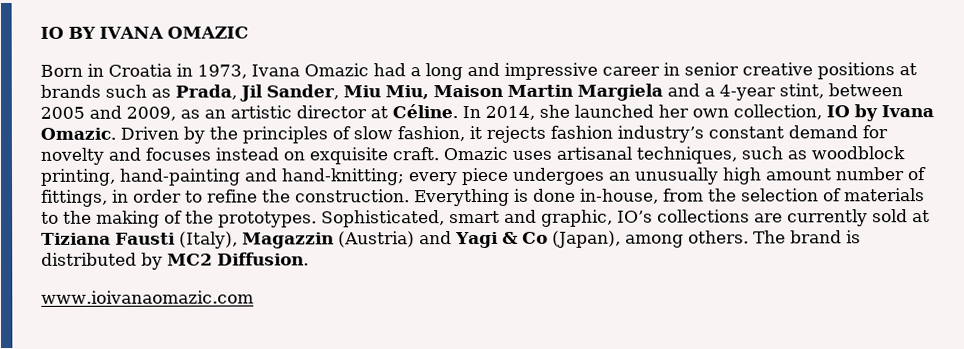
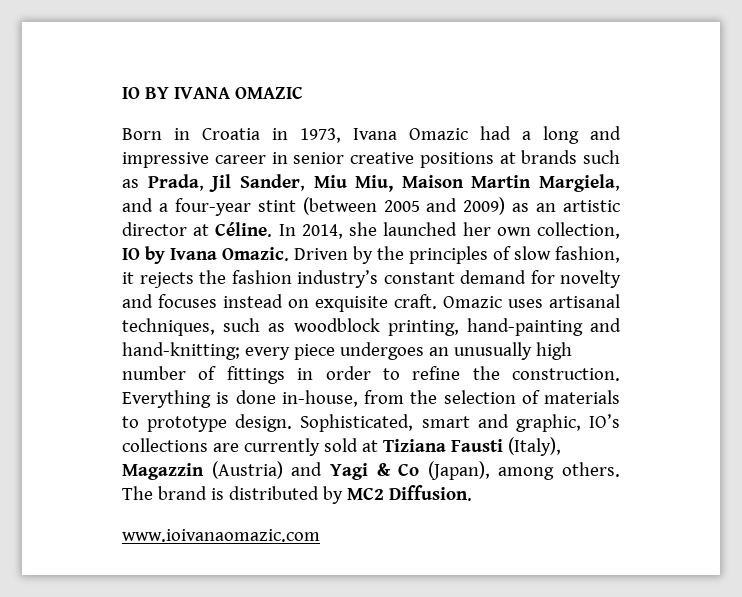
- Born in Croatia in 1973, Ivana Omazic had a long and impressive career in senior creative positions at brands such as Prada, Jil Sander, Miu Miu, Maison Martin Margiela and a 4-year stint, between 2005 and 2009, as an artistic director at Céline.
+ Born in Croatia in 1973, Ivana Omazic had a long and impressive career in senior creative positions at brands such as Prada, Jil Sander, Miu Miu, Maison Martin Margiela, and a four-year stint (between 2005 and 2009) as an artistic director at Céline.
- Driven by the principles of slow fashion, it rejects fashion industry’s constant demand for novelty and focuses instead on exquisite craft.
+ Driven by the principles of slow fashion, it rejects the fashion industry’s constant demand for novelty and focuses instead on exquisite craft.
- Omazic uses artisanal techniques, such as woodblock printing, hand-painting and hand-knitting; every piece undergoes an unusually high amount number of fittings, in order to refine the construction.
+ Omazic uses artisanal techniques, such as woodblock printing, hand-painting and hand-knitting; every piece undergoes an unusually high number of fittings in order to refine the construction.
- Everything is done in-house, from the selection of materials to the making of the prototypes.
+ Everything is done in-house, from the selection of materials to prototype design.

